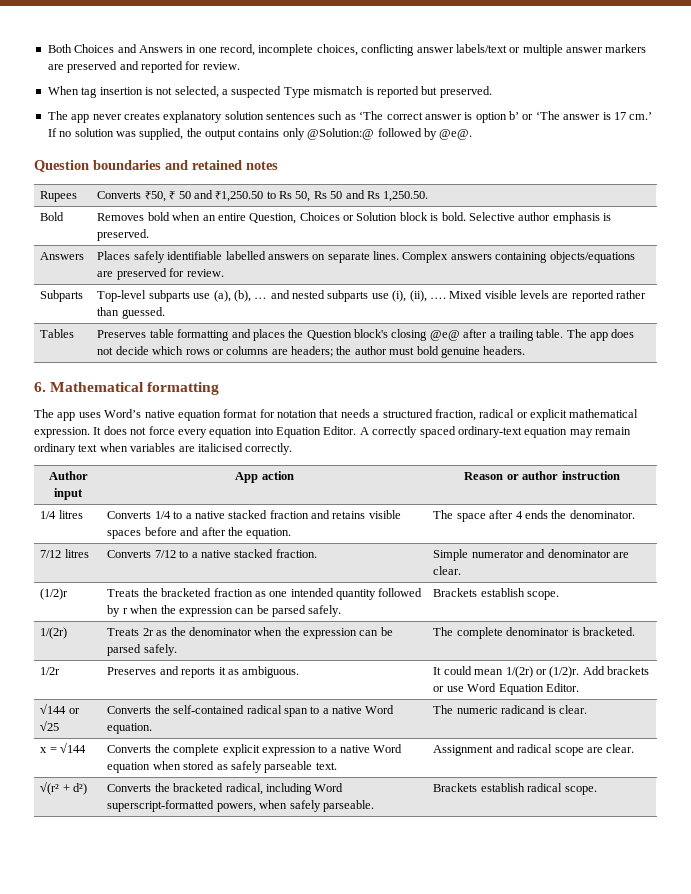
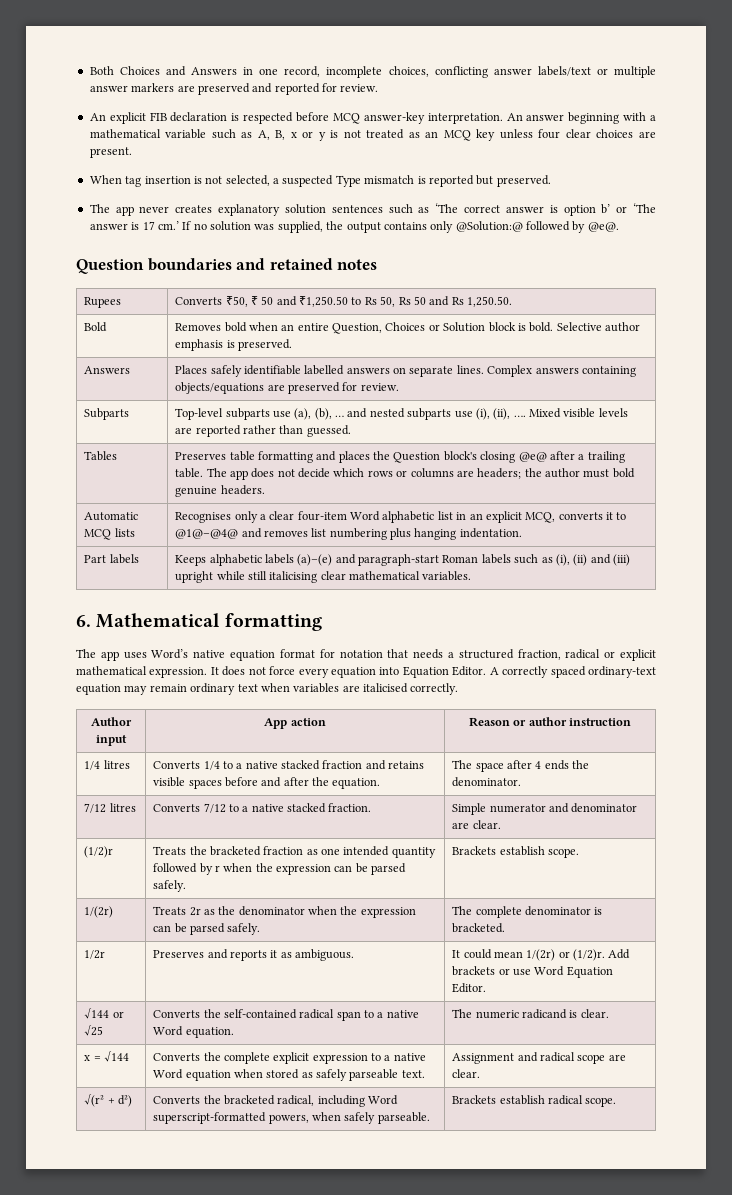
+ An explicit FIB declaration is respected before MCQ answer-key interpretation. An answer beginning with a mathematical variable such as A, B, x or y is not treated as an MCQ key unless four clear choices are present.
+ Automatic MCQ lists | Recognises only a clear four-item Word alphabetic list in an explicit MCQ, converts it to @1@–@4@ and removes list numbering plus hanging indentation.
+ Part labels | Keeps alphabetic labels (a)–(e) and paragraph-start Roman labels such as (i), (ii) and (iii) upright while still italicising clear mathematical variables.

